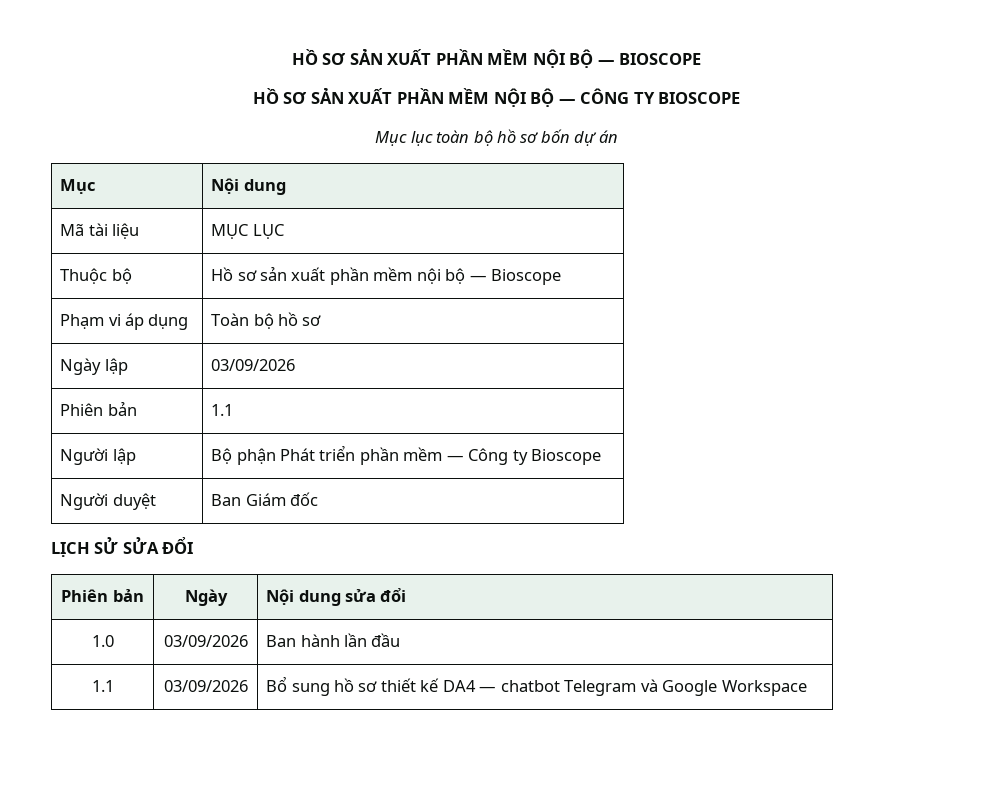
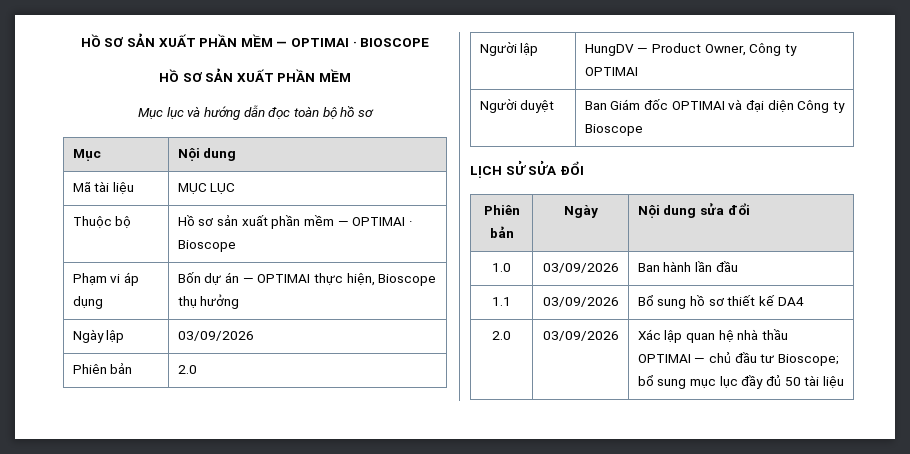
- HỒ SƠ SẢN XUẤT PHẦN MỀM NỘI BỘ — BIOSCOPE
- HỒ SƠ SẢN XUẤT PHẦN MỀM NỘI BỘ — CÔNG TY BIOSCOPE
- Mục lục toàn bộ hồ sơ bốn dự án
+ HỒ SƠ SẢN XUẤT PHẦN MỀM — OPTIMAI · BIOSCOPE
+ HỒ SƠ SẢN XUẤT PHẦN MỀM
+ Mục lục và hướng dẫn đọc toàn bộ hồ sơ
- Thuộc bộ | Hồ sơ sản xuất phần mềm nội bộ — Bioscope
+ Thuộc bộ | Hồ sơ sản xuất phần mềm — OPTIMAI · Bioscope
- Phạm vi áp dụng | Toàn bộ hồ sơ
+ Phạm vi áp dụng | Bốn dự án — OPTIMAI thực hiện, Bioscope thụ hưởng
- Phiên bản | 1.1
+ Phiên bản | 2.0
- Người lập | Bộ phận Phát triển phần mềm — Công ty Bioscope
+ Người lập | HungDV — Product Owner, Công ty OPTIMAI
- Người duyệt | Ban Giám đốc
+ Người duyệt | Ban Giám đốc OPTIMAI và đại diện Công ty Bioscope
- 1.1 | 03/09/2026 | Bổ sung hồ sơ thiết kế DA4 — chatbot Telegram và Google Workspace
+ 1.1 | 03/09/2026 | Bổ sung hồ sơ thiết kế DA4
+ 2.0 | 03/09/2026 | Xác lập quan hệ nhà thầu OPTIMAI — chủ đầu tư Bioscope; bổ sung mục lục đầy đủ 50 tài liệu

